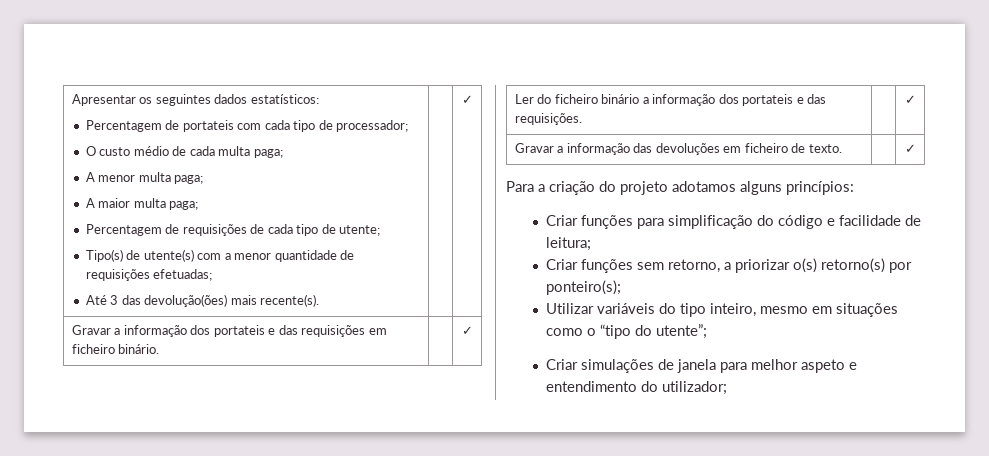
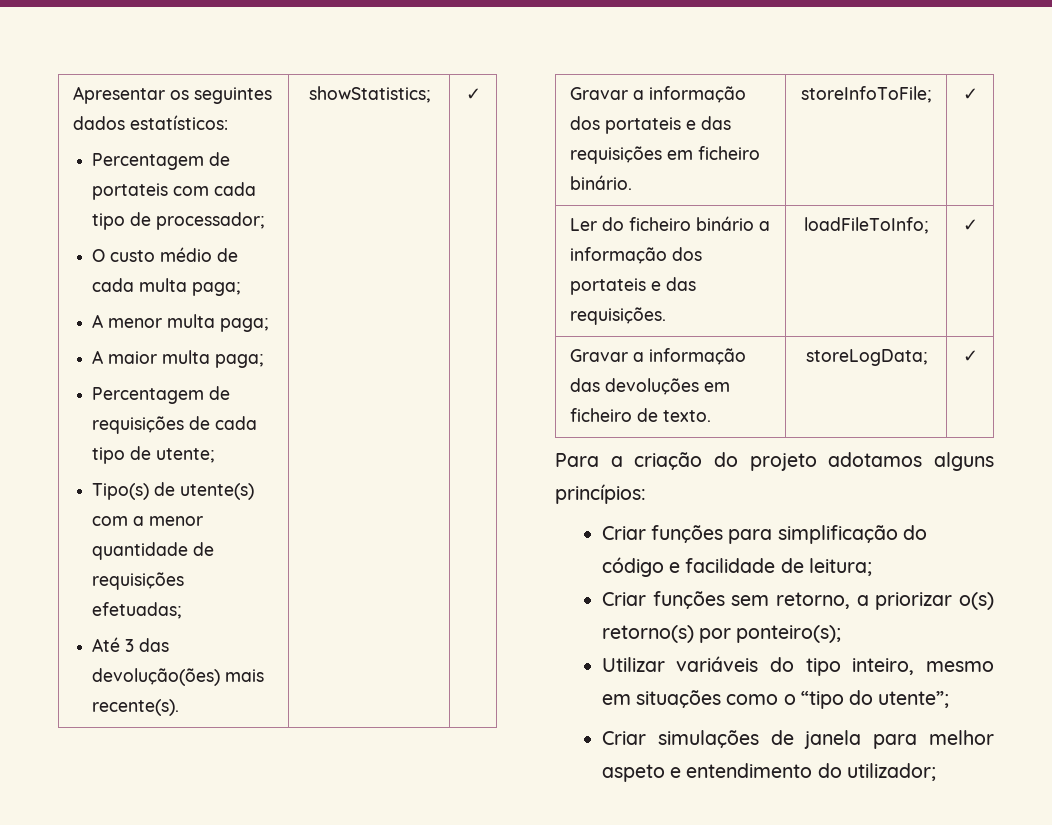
+ showStatistics;
- Gravar a informação dos portateis e das requisições em ficheiro binário. | | ✓
+ Gravar a informação dos portateis e das requisições em ficheiro binário. | storeInfoToFile; | ✓
- Ler do ficheiro binário a informação dos portateis e das requisições. | | ✓
+ Ler do ficheiro binário a informação dos portateis e das requisições. | loadFileToInfo; | ✓
- Gravar a informação das devoluções em ficheiro de texto. | | ✓
+ Gravar a informação das devoluções em ficheiro de texto. | storeLogData; | ✓

